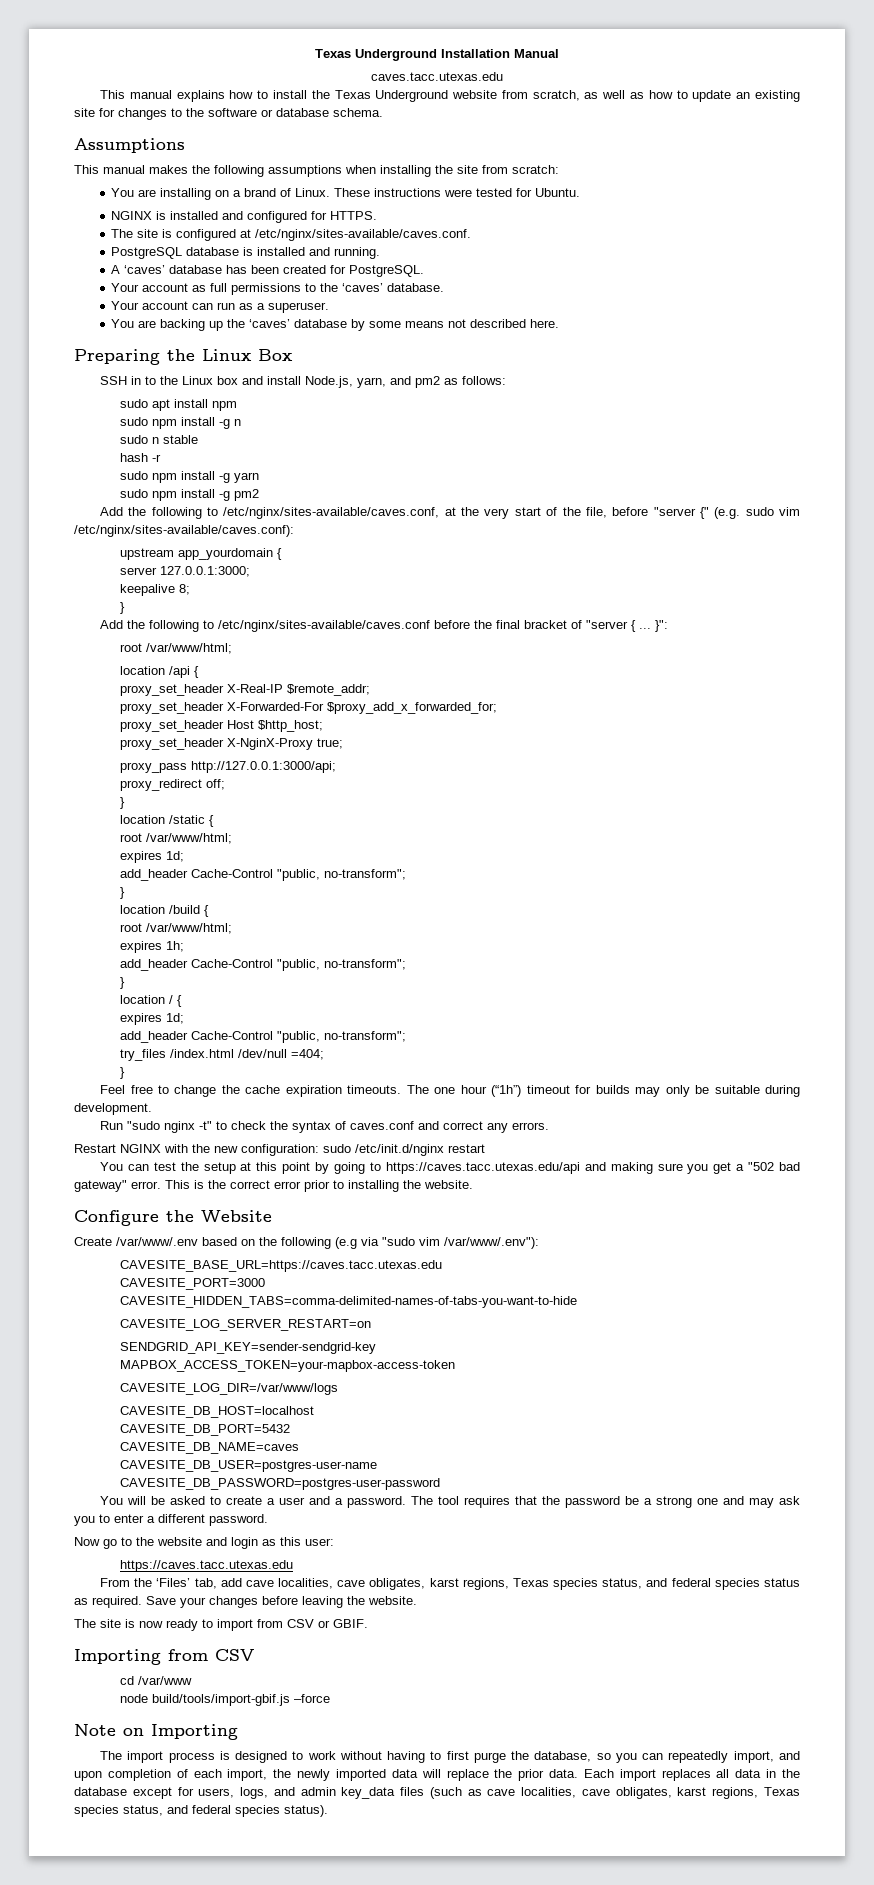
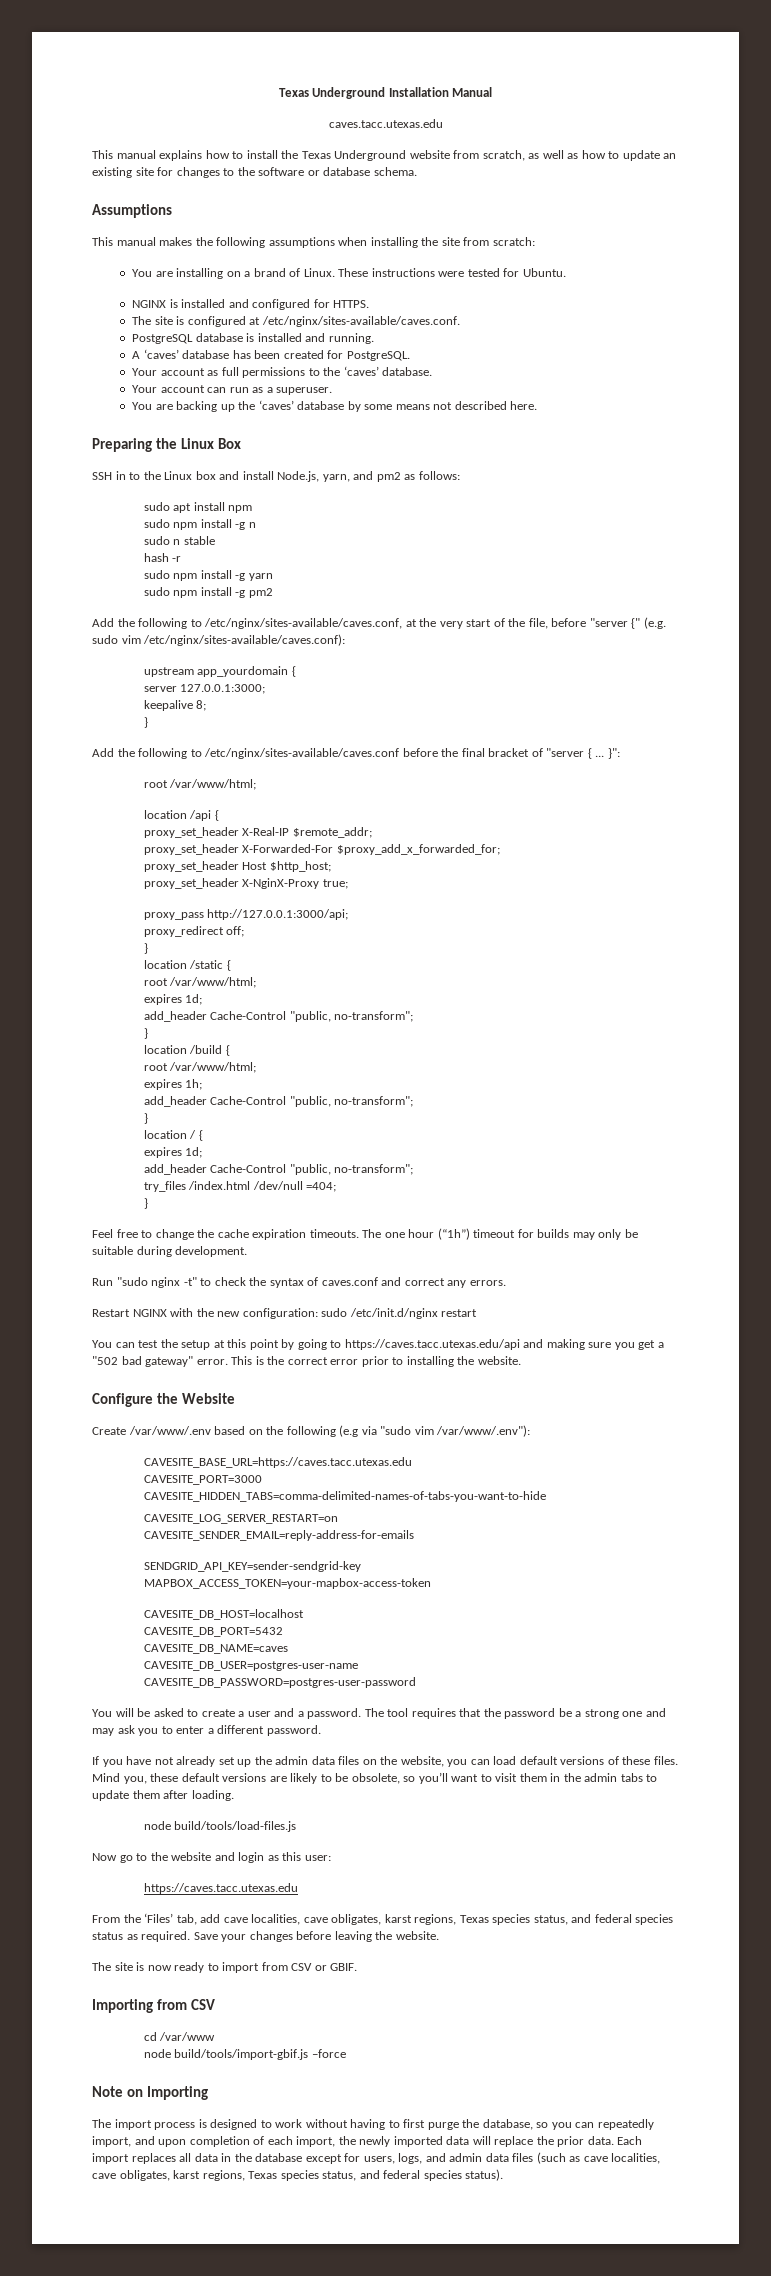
+ CAVESITE_SENDER_EMAIL=reply-address-for-emails
- CAVESITE_LOG_DIR=/var/www/logs
+ If you have not already set up the admin data files on the website, you can load default versions of these files. Mind you, these default versions are likely to be obsolete, so you’ll want to visit them in the admin tabs to update them after loading.
+ node build/tools/load-files.js
- Each import replaces all data in the database except for users, logs, and admin key_data files (such as cave localities, cave obligates, karst regions, Texas species status, and federal species status).
+ Each import replaces all data in the database except for users, logs, and admin data files (such as cave localities, cave obligates, karst regions, Texas species status, and federal species status).

